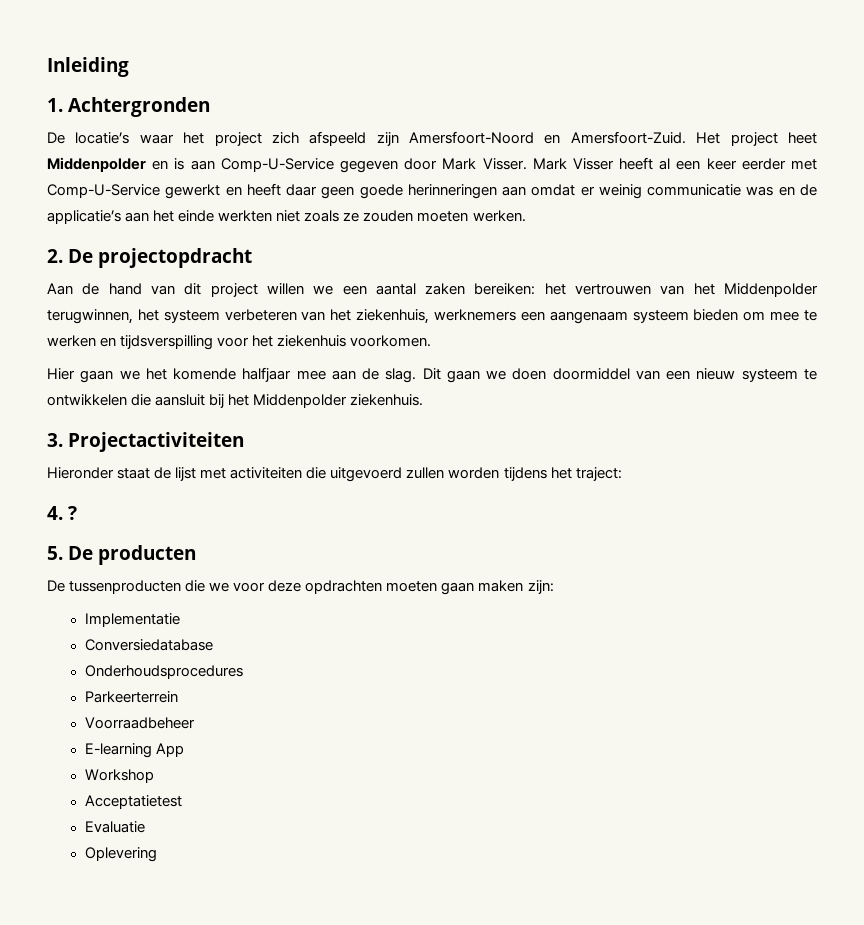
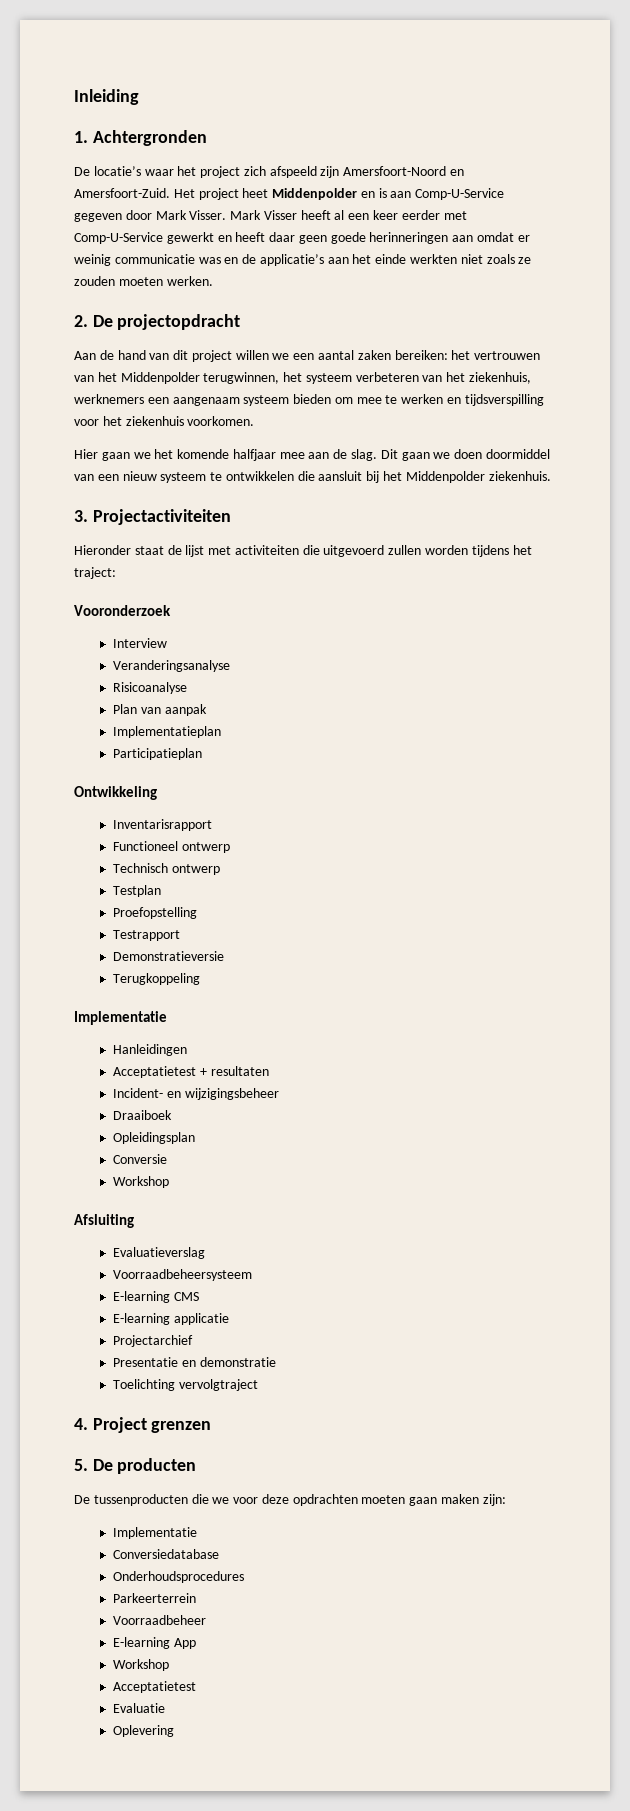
+ Vooronderzoek
+ Interview
+ Veranderingsanalyse
+ Risicoanalyse
+ Plan van aanpak
+ Implementatieplan
+ Participatieplan
+ Ontwikkeling
+ Inventarisrapport
+ Functioneel ontwerp
+ Technisch ontwerp
+ Testplan
+ Proefopstelling
+ Testrapport
+ Demonstratieversie
+ Terugkoppeling
+ Implementatie
+ Hanleidingen
+ Acceptatietest + resultaten
+ Incident- en wijzigingsbeheer
+ Draaiboek
+ Opleidingsplan
+ Conversie
+ Workshop
+ Afsluiting
+ Evaluatieverslag
+ Voorraadbeheersysteem
+ E-learning CMS
+ E-learning applicatie
+ Projectarchief
+ Presentatie en demonstratie
+ Toelichting vervolgtraject
- 4. ?
+ 4. Project grenzen

